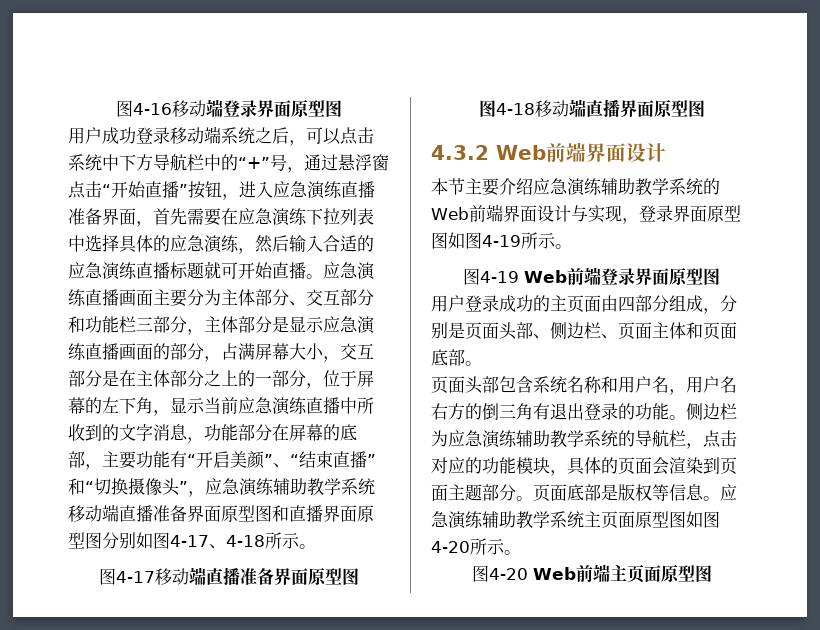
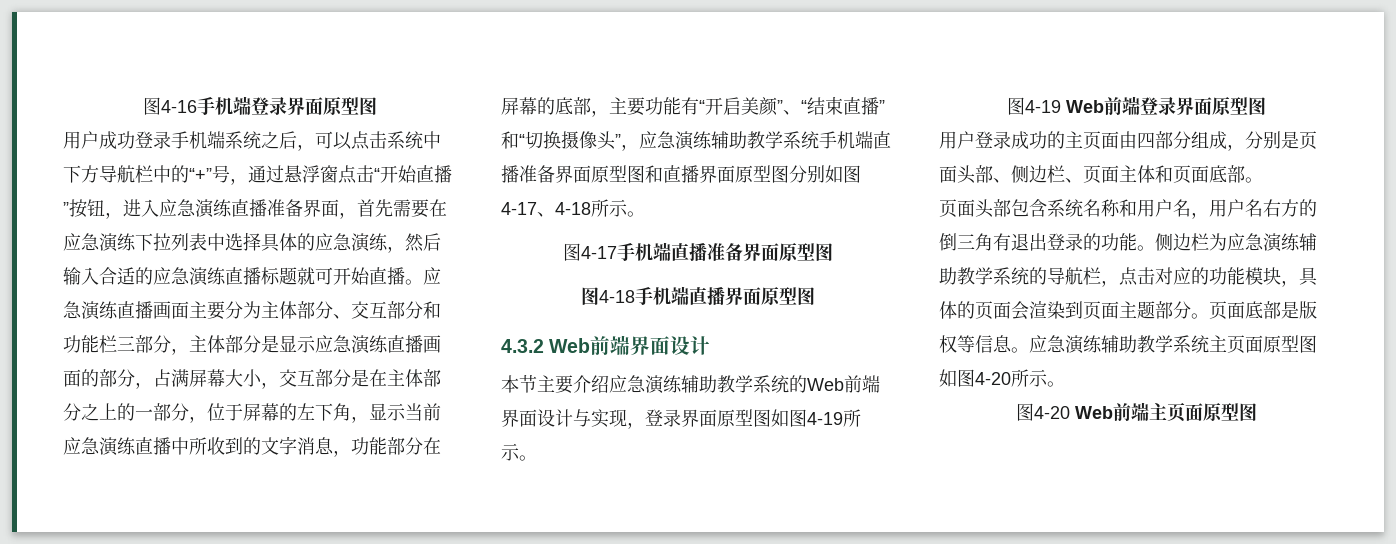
- 图4-16移动端登录界面原型图
+ 图4-16手机端登录界面原型图
- 用户成功登录移动端系统之后，可以点击系统中下方导航栏中的“+”号，通过悬浮窗点击“开始直播”按钮，进入应急演练直播准备界面，首先需要在应急演练下拉列表中选择具体的应急演练，然后输入合适的应急演练直播标题就可开始直播。
+ 用户成功登录手机端系统之后，可以点击系统中下方导航栏中的“+”号，通过悬浮窗点击“开始直播”按钮，进入应急演练直播准备界面，首先需要在应急演练下拉列表中选择具体的应急演练，然后输入合适的应急演练直播标题就可开始直播。
- 应急演练直播画面主要分为主体部分、交互部分和功能栏三部分，主体部分是显示应急演练直播画面的部分，占满屏幕大小，交互部分是在主体部分之上的一部分，位于屏幕的左下角，显示当前应急演练直播中所收到的文字消息，功能部分在屏幕的底部，主要功能有“开启美颜”、“结束直播”和“切换摄像头”，应急演练辅助教学系统移动端直播准备界面原型图和直播界面原型图分别如图4-17、4-18所示。
+ 应急演练直播画面主要分为主体部分、交互部分和功能栏三部分，主体部分是显示应急演练直播画面的部分，占满屏幕大小，交互部分是在主体部分之上的一部分，位于屏幕的左下角，显示当前应急演练直播中所收到的文字消息，功能部分在屏幕的底部，主要功能有“开启美颜”、“结束直播”和“切换摄像头”，应急演练辅助教学系统手机端直播准备界面原型图和直播界面原型图分别如图4-17、4-18所示。
- 图4-17移动端直播准备界面原型图
+ 图4-17手机端直播准备界面原型图
- 图4-18移动端直播界面原型图
+ 图4-18手机端直播界面原型图

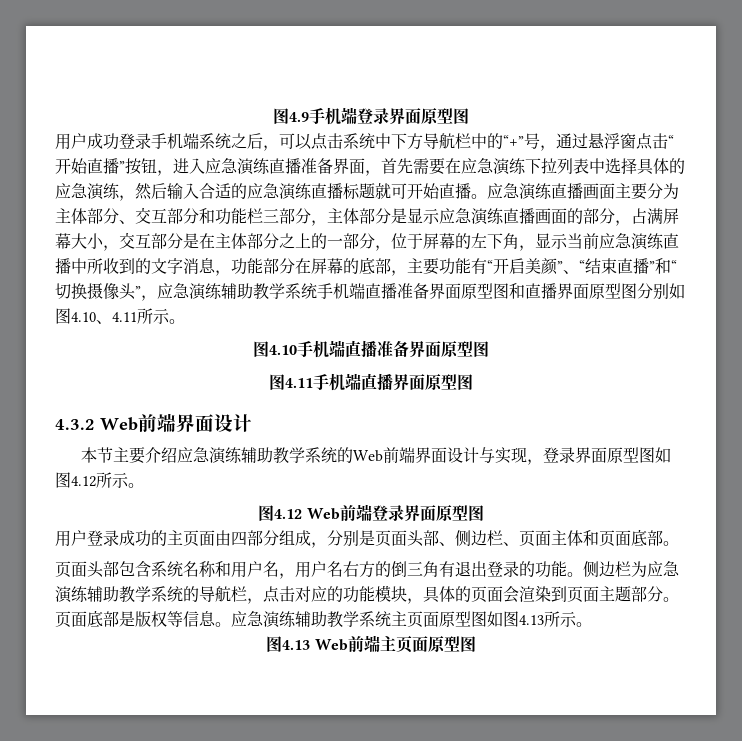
- 图4-16手机端登录界面原型图
+ 图4.9手机端登录界面原型图
- 应急演练直播画面主要分为主体部分、交互部分和功能栏三部分，主体部分是显示应急演练直播画面的部分，占满屏幕大小，交互部分是在主体部分之上的一部分，位于屏幕的左下角，显示当前应急演练直播中所收到的文字消息，功能部分在屏幕的底部，主要功能有“开启美颜”、“结束直播”和“切换摄像头”，应急演练辅助教学系统手机端直播准备界面原型图和直播界面原型图分别如图4-17、4-18所示。
- 图4-17手机端直播准备界面原型图
+ 应急演练直播画面主要分为主体部分、交互部分和功能栏三部分，主体部分是显示应急演练直播画面的部分，占满屏幕大小，交互部分是在主体部分之上的一部分，位于屏幕的左下角，显示当前应急演练直播中所收到的文字消息，功能部分在屏幕的底部，主要功能有“开启美颜”、“结束直播”和“切换摄像头”，应急演练辅助教学系统手机端直播准备界面原型图和直播界面原型图分别如图4.10、4.11所示。
+ 图4.10手机端直播准备界面原型图
- 图4-18手机端直播界面原型图
+ 图4.11手机端直播界面原型图
- 本节主要介绍应急演练辅助教学系统的Web前端界面设计与实现，登录界面原型图如图4-19所示。
- 图4-19 Web前端登录界面原型图
+ 本节主要介绍应急演练辅助教学系统的Web前端界面设计与实现，登录界面原型图如图4.12所示。
+ 图4.12 Web前端登录界面原型图
- 应急演练辅助教学系统主页面原型图如图4-20所示。
- 图4-20 Web前端主页面原型图
+ 应急演练辅助教学系统主页面原型图如图4.13所示。
+ 图4.13 Web前端主页面原型图

